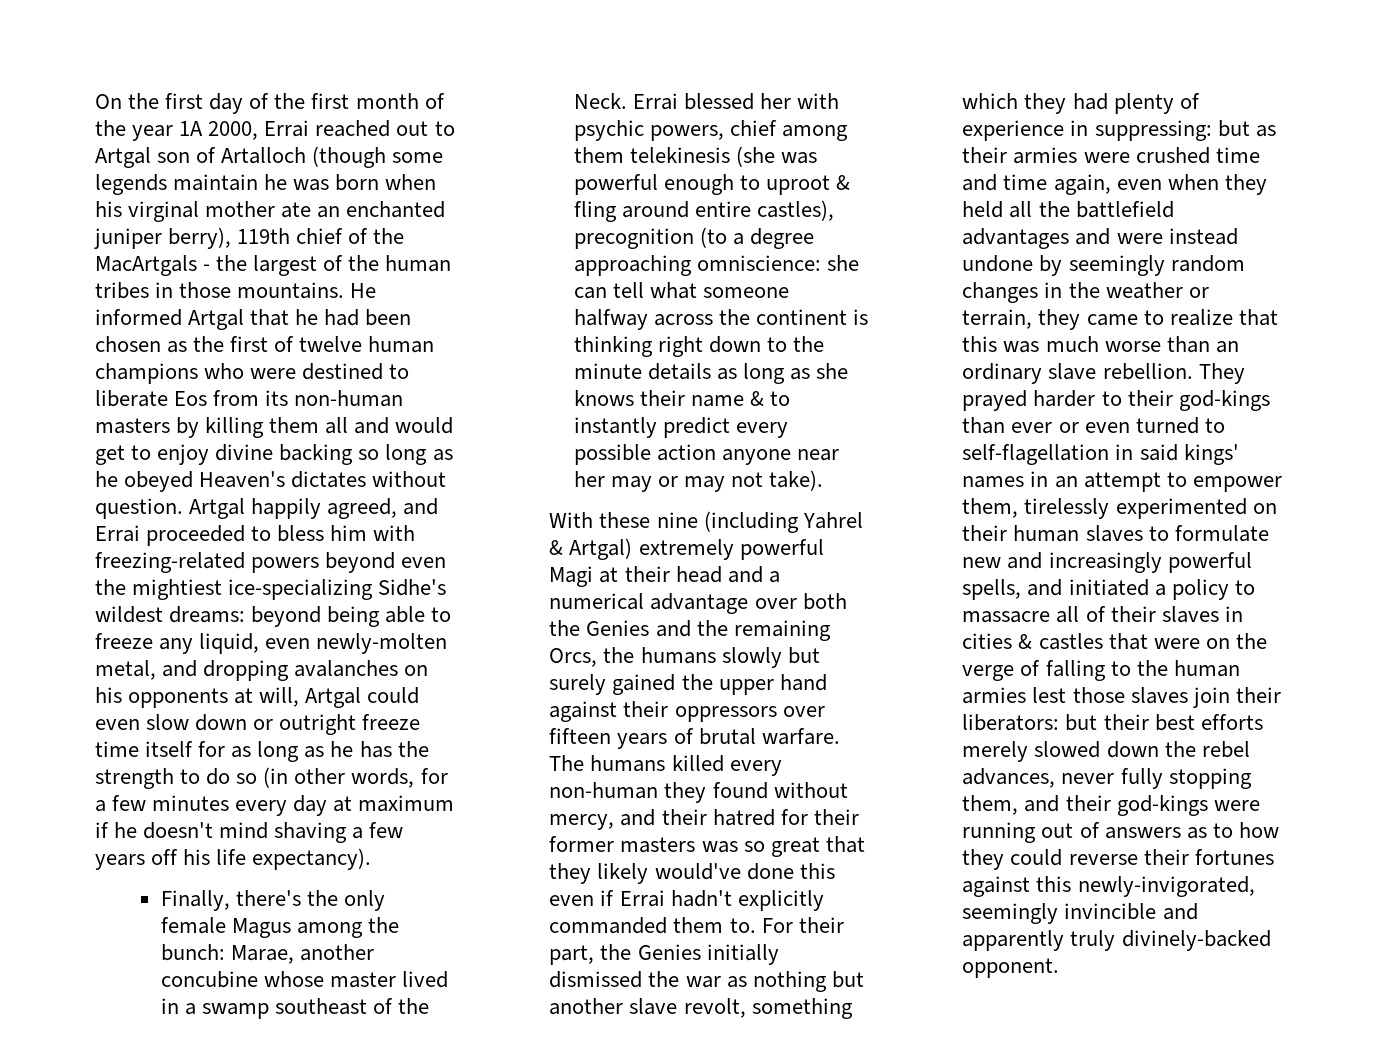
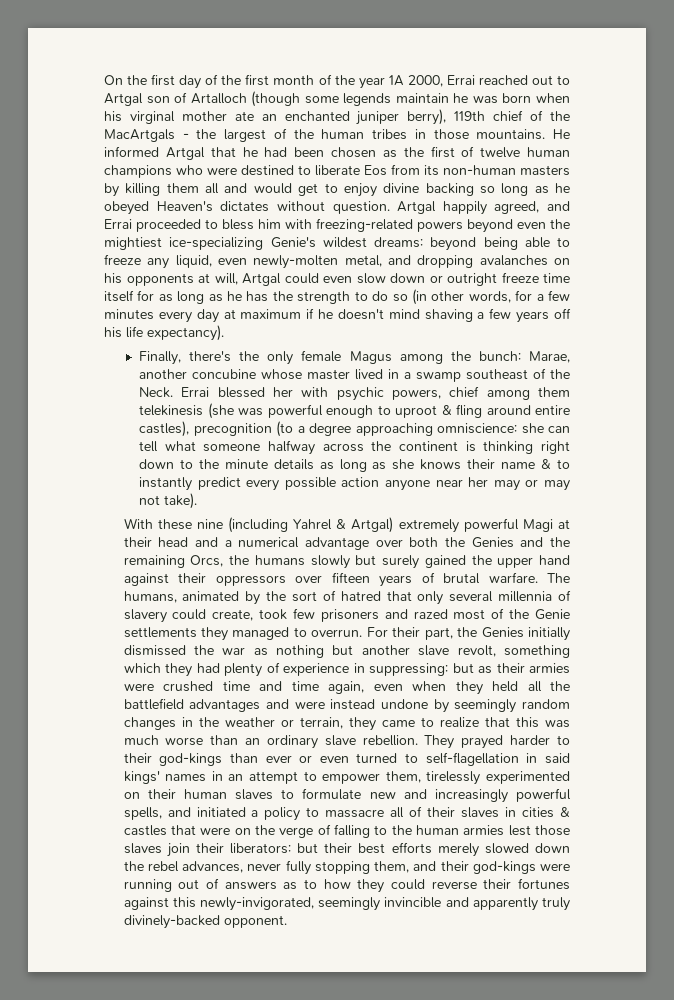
- Artgal happily agreed, and Errai proceeded to bless him with freezing-related powers beyond even the mightiest ice-specializing Sidhe's wildest dreams:
+ Artgal happily agreed, and Errai proceeded to bless him with freezing-related powers beyond even the mightiest ice-specializing Genie's wildest dreams:
- The humans killed every non-human they found without mercy, and their hatred for their former masters was so great that they likely would've done this even if Errai hadn't explicitly commanded them to.
+ The humans, animated by the sort of hatred that only several millennia of slavery could create, took few prisoners and razed most of the Genie settlements they managed to overrun.

